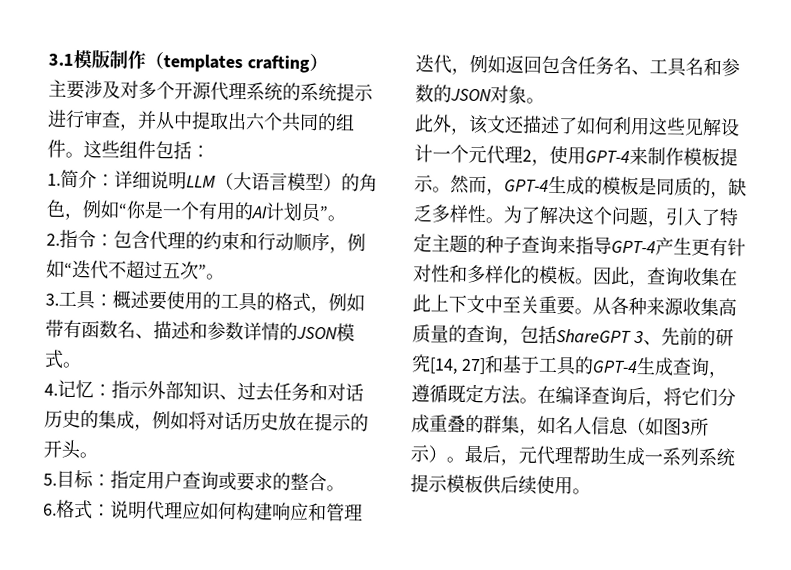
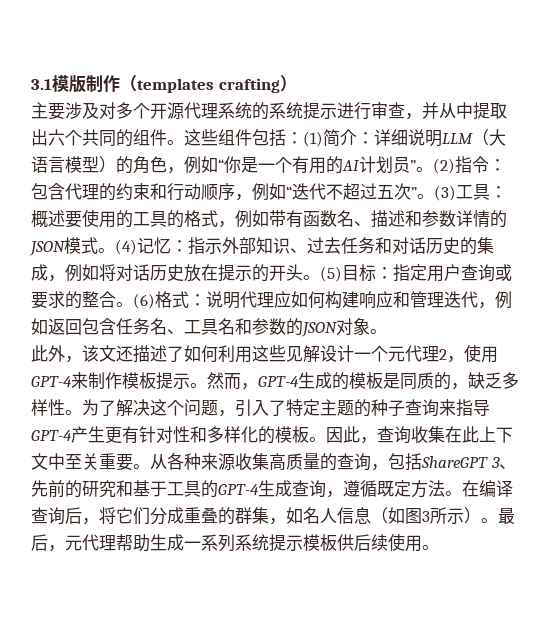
- 这些组件包括：
- 1.简介：
+ 这些组件包括：(1)简介：
- 详细说明LLM（大语言模型）的角色，例如“你是一个有用的AI计划员”。
- 2.指令：
+ 详细说明LLM（大语言模型）的角色，例如“你是一个有用的AI计划员”。(2)指令：
- 包含代理的约束和行动顺序，例如“迭代不超过五次”。
- 3.工具：
+ 包含代理的约束和行动顺序，例如“迭代不超过五次”。(3)工具：
- 概述要使用的工具的格式，例如带有函数名、描述和参数详情的JSON模式。
- 4.记忆：
+ 概述要使用的工具的格式，例如带有函数名、描述和参数详情的JSON模式。(4)记忆：
- 指示外部知识、过去任务和对话历史的集成，例如将对话历史放在提示的开头。
- 5.目标：
+ 指示外部知识、过去任务和对话历史的集成，例如将对话历史放在提示的开头。(5)目标：
- 指定用户查询或要求的整合。
- 6.格式：
+ 指定用户查询或要求的整合。(6)格式：
- 从各种来源收集高质量的查询，包括ShareGPT 3、先前的研究[14, 27]和基于工具的GPT-4生成查询，遵循既定方法。
+ 从各种来源收集高质量的查询，包括ShareGPT 3、先前的研究和基于工具的GPT-4生成查询，遵循既定方法。

